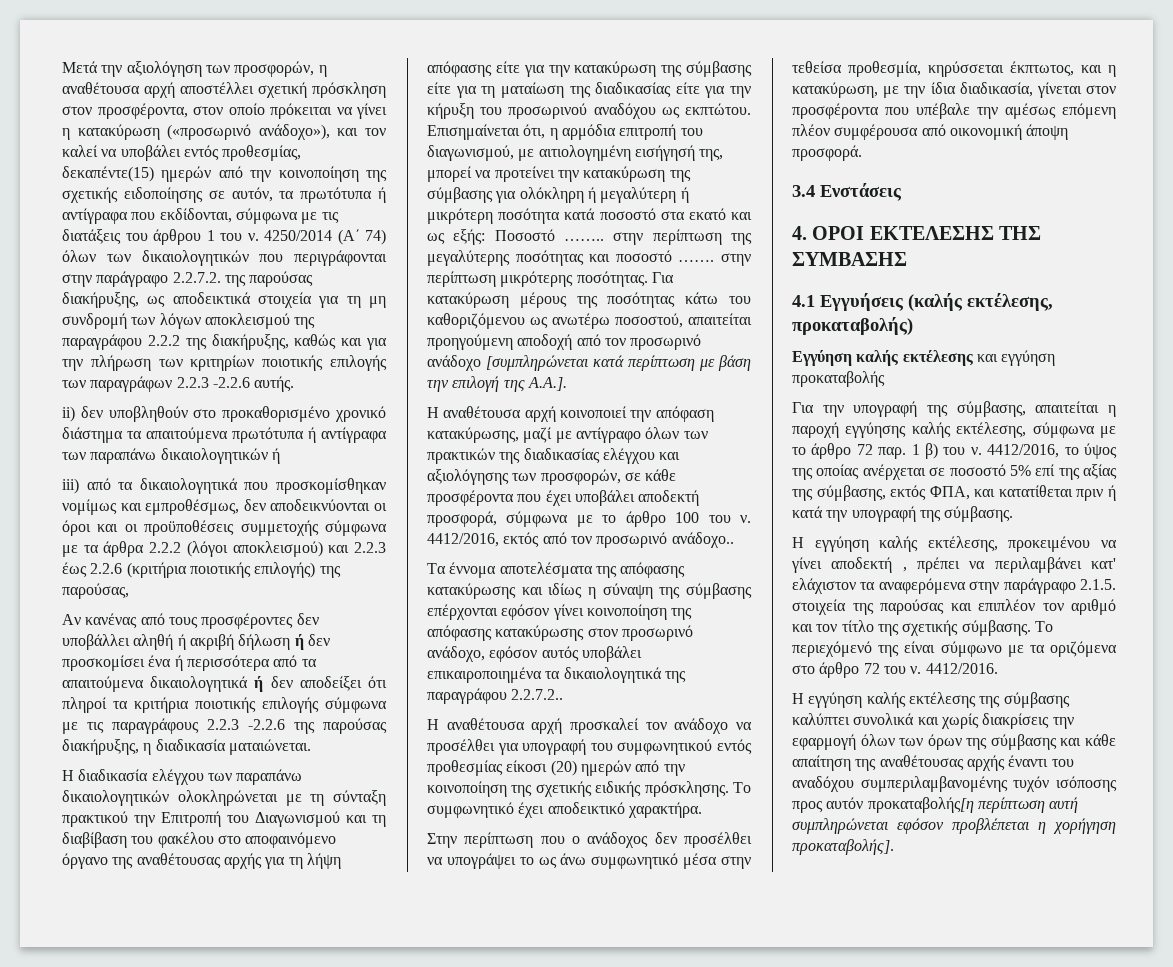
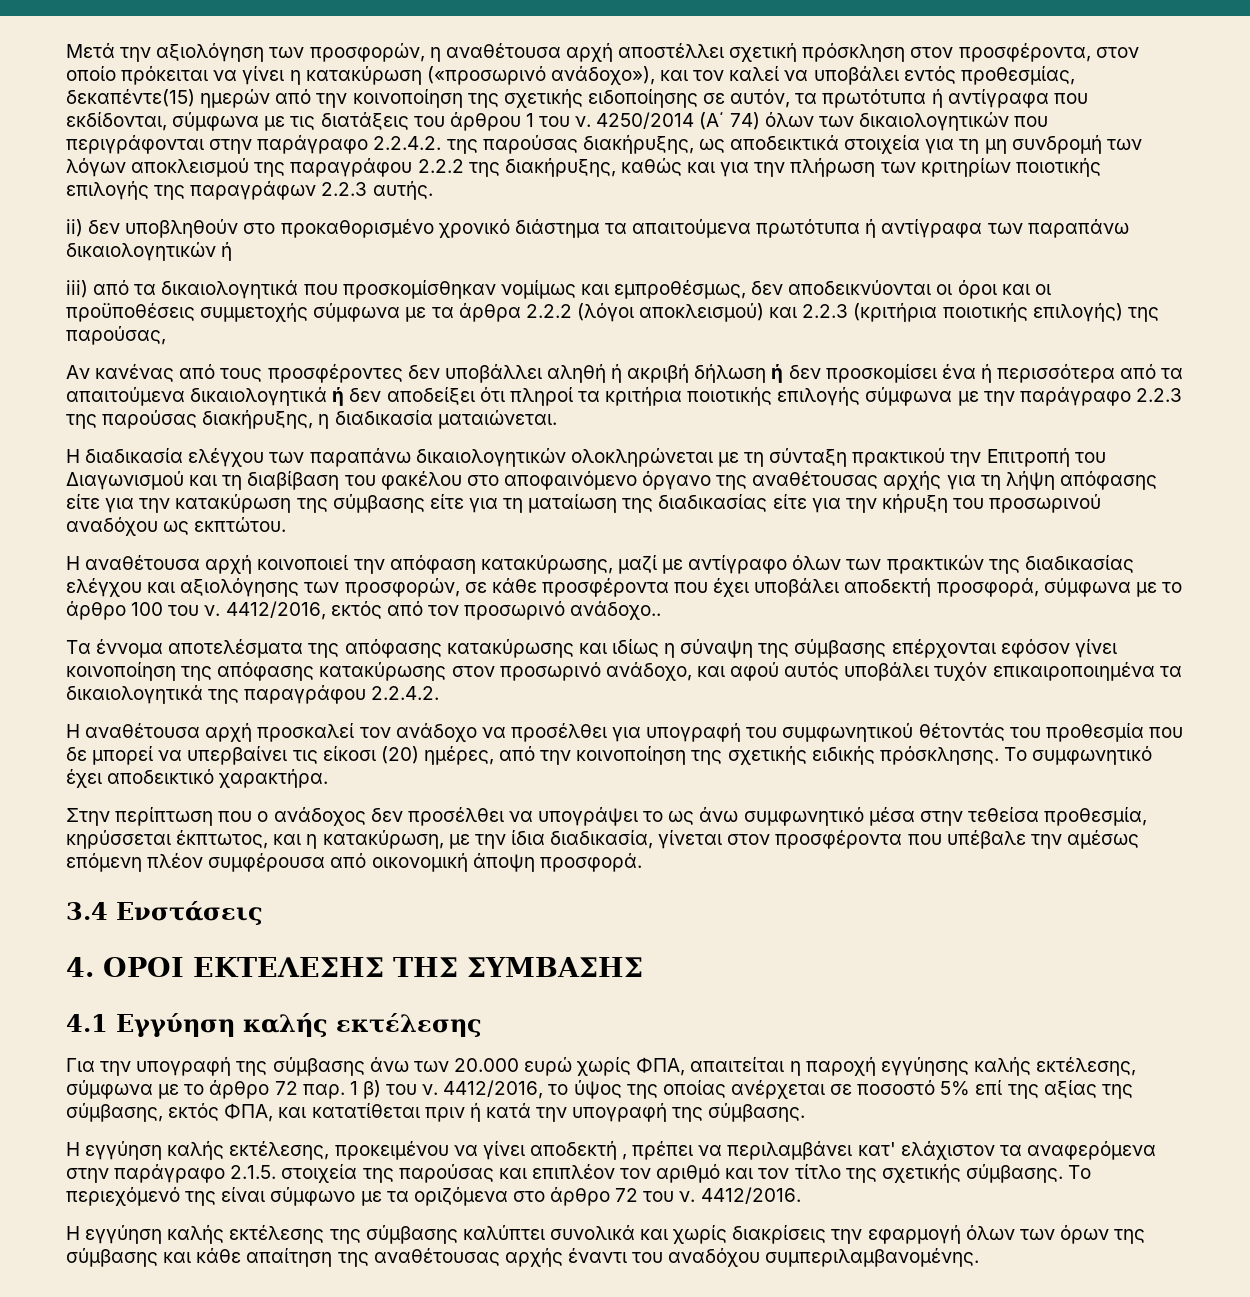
- 4250/2014 (Α΄ 74) όλων των δικαιολογητικών που περιγράφονται στην παράγραφο 2.2.7.2. της παρούσας διακήρυξης, ως αποδεικτικά στοιχεία για τη μη συνδρομή των λόγων αποκλεισμού της παραγράφου 2.2.2 της διακήρυξης, καθώς και για την πλήρωση των κριτηρίων ποιοτικής επιλογής των παραγράφων 2.2.3 -2.2.6 αυτής.
+ 4250/2014 (Α΄ 74) όλων των δικαιολογητικών που περιγράφονται στην παράγραφο 2.2.4.2. της παρούσας διακήρυξης, ως αποδεικτικά στοιχεία για τη μη συνδρομή των λόγων αποκλεισμού της παραγράφου 2.2.2 της διακήρυξης, καθώς και για την πλήρωση των κριτηρίων ποιοτικής επιλογής της παραγράφων 2.2.3 αυτής.
- iii) από τα δικαιολογητικά που προσκομίσθηκαν νομίμως και εμπροθέσμως, δεν αποδεικνύονται οι όροι και οι προϋποθέσεις συμμετοχής σύμφωνα με τα άρθρα 2.2.2 (λόγοι αποκλεισμού) και 2.2.3 έως 2.2.6 (κριτήρια ποιοτικής επιλογής) της παρούσας,
+ iii) από τα δικαιολογητικά που προσκομίσθηκαν νομίμως και εμπροθέσμως, δεν αποδεικνύονται οι όροι και οι προϋποθέσεις συμμετοχής σύμφωνα με τα άρθρα 2.2.2 (λόγοι αποκλεισμού) και 2.2.3 (κριτήρια ποιοτικής επιλογής) της παρούσας,
- Αν κανένας από τους προσφέροντες δεν υποβάλλει αληθή ή ακριβή δήλωση ή δεν προσκομίσει ένα ή περισσότερα από τα απαιτούμενα δικαιολογητικά ή δεν αποδείξει ότι πληροί τα κριτήρια ποιοτικής επιλογής σύμφωνα με τις παραγράφους 2.2.3 -2.2.6 της παρούσας διακήρυξης, η διαδικασία ματαιώνεται.
+ Αν κανένας από τους προσφέροντες δεν υποβάλλει αληθή ή ακριβή δήλωση ή δεν προσκομίσει ένα ή περισσότερα από τα απαιτούμενα δικαιολογητικά ή δεν αποδείξει ότι πληροί τα κριτήρια ποιοτικής επιλογής σύμφωνα με την παράγραφο 2.2.3 της παρούσας διακήρυξης, η διαδικασία ματαιώνεται.
- Επισημαίνεται ότι, η αρμόδια επιτροπή του διαγωνισμού, με αιτιολογημένη εισήγησή της, μπορεί να προτείνει την κατακύρωση της σύμβασης για ολόκληρη ή μεγαλύτερη ή μικρότερη ποσότητα κατά ποσοστό στα εκατό και ως εξής: Ποσοστό …….. στην περίπτωση της μεγαλύτερης ποσότητας και ποσοστό ……. στην περίπτωση μικρότερης ποσότητας. Για κατακύρωση μέρους της ποσότητας κάτω του καθοριζόμενου ως ανωτέρω ποσοστού, απαιτείται προηγούμενη αποδοχή από τον προσωρινό ανάδοχο [συμπληρώνεται κατά περίπτωση με βάση την επιλογή της Α.Α.].
- Τα έννομα αποτελέσματα της απόφασης κατακύρωσης και ιδίως η σύναψη της σύμβασης επέρχονται εφόσον γίνει κοινοποίηση της απόφασης κατακύρωσης στον προσωρινό ανάδοχο, εφόσον αυτός υποβάλει επικαιροποιημένα τα δικαιολογητικά της παραγράφου 2.2.7.2..
+ Τα έννομα αποτελέσματα της απόφασης κατακύρωσης και ιδίως η σύναψη της σύμβασης επέρχονται εφόσον γίνει κοινοποίηση της απόφασης κατακύρωσης στον προσωρινό ανάδοχο, και αφού αυτός υποβάλει τυχόν επικαιροποιημένα τα δικαιολογητικά της παραγράφου 2.2.4.2.
- Η αναθέτουσα αρχή προσκαλεί τον ανάδοχο να προσέλθει για υπογραφή του συμφωνητικού εντός προθεσμίας είκοσι (20) ημερών από την κοινοποίηση της σχετικής ειδικής πρόσκλησης.
+ Η αναθέτουσα αρχή προσκαλεί τον ανάδοχο να προσέλθει για υπογραφή του συμφωνητικού θέτοντάς του προθεσμία που δε μπορεί να υπερβαίνει τις είκοσι (20) ημέρες, από την κοινοποίηση της σχετικής ειδικής πρόσκλησης.
- 4.1 Εγγυήσεις (καλής εκτέλεσης, προκαταβολής)
- Εγγύηση καλής εκτέλεσης και εγγύηση προκαταβολής
+ 4.1 Εγγύηση καλής εκτέλεσης
- Για την υπογραφή της σύμβασης, απαιτείται η παροχή εγγύησης καλής εκτέλεσης, σύμφωνα με το άρθρο 72 παρ.
+ Για την υπογραφή της σύμβασης άνω των 20.000 ευρώ χωρίς ΦΠΑ, απαιτείται η παροχή εγγύησης καλής εκτέλεσης, σύμφωνα με το άρθρο 72 παρ.
- Η εγγύηση καλής εκτέλεσης της σύμβασης καλύπτει συνολικά και χωρίς διακρίσεις την εφαρμογή όλων των όρων της σύμβασης και κάθε απαίτηση της αναθέτουσας αρχής έναντι του αναδόχου συμπεριλαμβανομένης τυχόν ισόποσης προς αυτόν προκαταβολής[η περίπτωση αυτή συμπληρώνεται εφόσον προβλέπεται η χορήγηση προκαταβολής].
+ Η εγγύηση καλής εκτέλεσης της σύμβασης καλύπτει συνολικά και χωρίς διακρίσεις την εφαρμογή όλων των όρων της σύμβασης και κάθε απαίτηση της αναθέτουσας αρχής έναντι του αναδόχου συμπεριλαμβανομένης.

